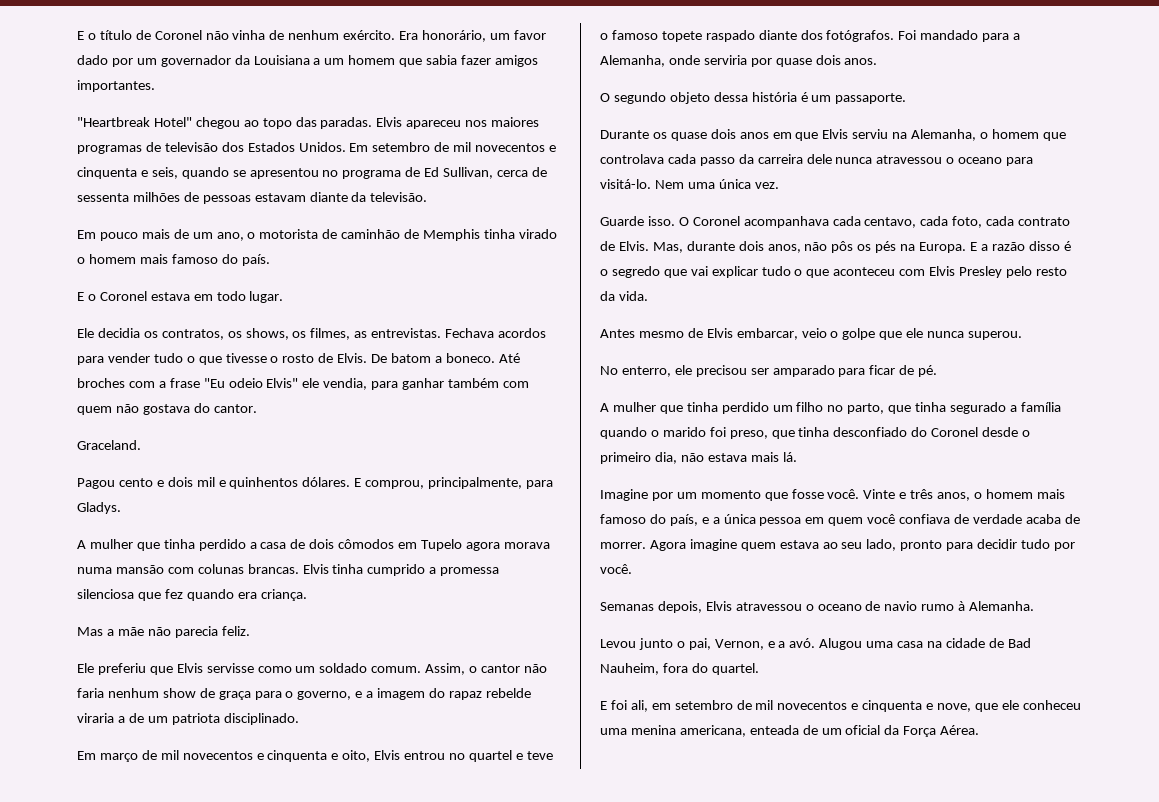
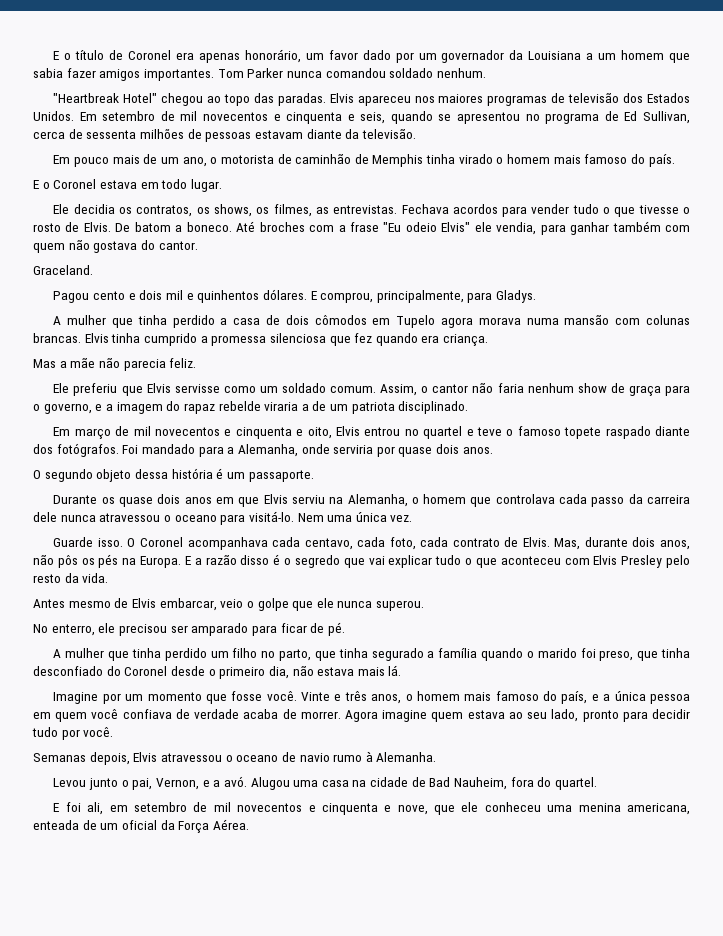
- E o título de Coronel não vinha de nenhum exército. Era honorário, um favor dado por um governador da Louisiana a um homem que sabia fazer amigos importantes.
+ E o título de Coronel era apenas honorário, um favor dado por um governador da Louisiana a um homem que sabia fazer amigos importantes. Tom Parker nunca comandou soldado nenhum.

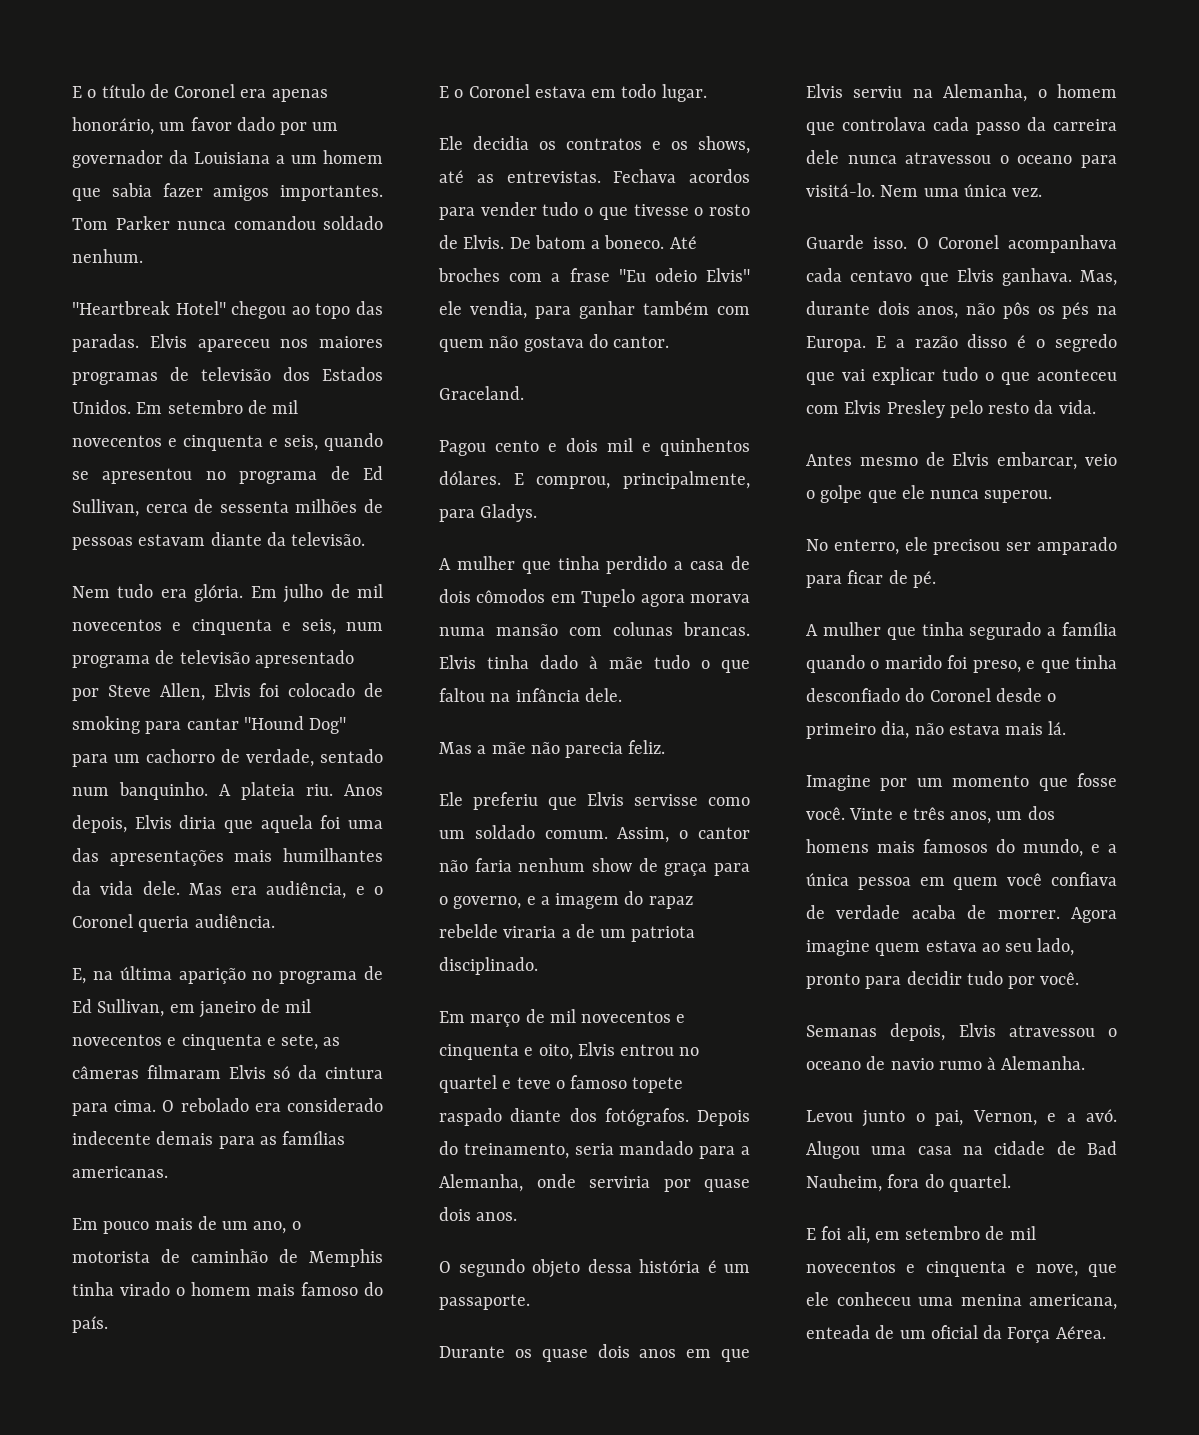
+ Nem tudo era glória. Em julho de mil novecentos e cinquenta e seis, num programa de televisão apresentado por Steve Allen, Elvis foi colocado de smoking para cantar "Hound Dog" para um cachorro de verdade, sentado num banquinho. A plateia riu. Anos depois, Elvis diria que aquela foi uma das apresentações mais humilhantes da vida dele. Mas era audiência, e o Coronel queria audiência.
+ E, na última aparição no programa de Ed Sullivan, em janeiro de mil novecentos e cinquenta e sete, as câmeras filmaram Elvis só da cintura para cima. O rebolado era considerado indecente demais para as famílias americanas.
- Ele decidia os contratos, os shows, os filmes, as entrevistas.
+ Ele decidia os contratos e os shows, até as entrevistas.
- Elvis tinha cumprido a promessa silenciosa que fez quando era criança.
+ Elvis tinha dado à mãe tudo o que faltou na infância dele.
- Foi mandado para a Alemanha, onde serviria por quase dois anos.
+ Depois do treinamento, seria mandado para a Alemanha, onde serviria por quase dois anos.
- O Coronel acompanhava cada centavo, cada foto, cada contrato de Elvis.
+ O Coronel acompanhava cada centavo que Elvis ganhava.
- A mulher que tinha perdido um filho no parto, que tinha segurado a família quando o marido foi preso, que tinha desconfiado do Coronel desde o primeiro dia, não estava mais lá.
+ A mulher que tinha segurado a família quando o marido foi preso, e que tinha desconfiado do Coronel desde o primeiro dia, não estava mais lá.
- Vinte e três anos, o homem mais famoso do país, e a única pessoa em quem você confiava de verdade acaba de morrer.
+ Vinte e três anos, um dos homens mais famosos do mundo, e a única pessoa em quem você confiava de verdade acaba de morrer.

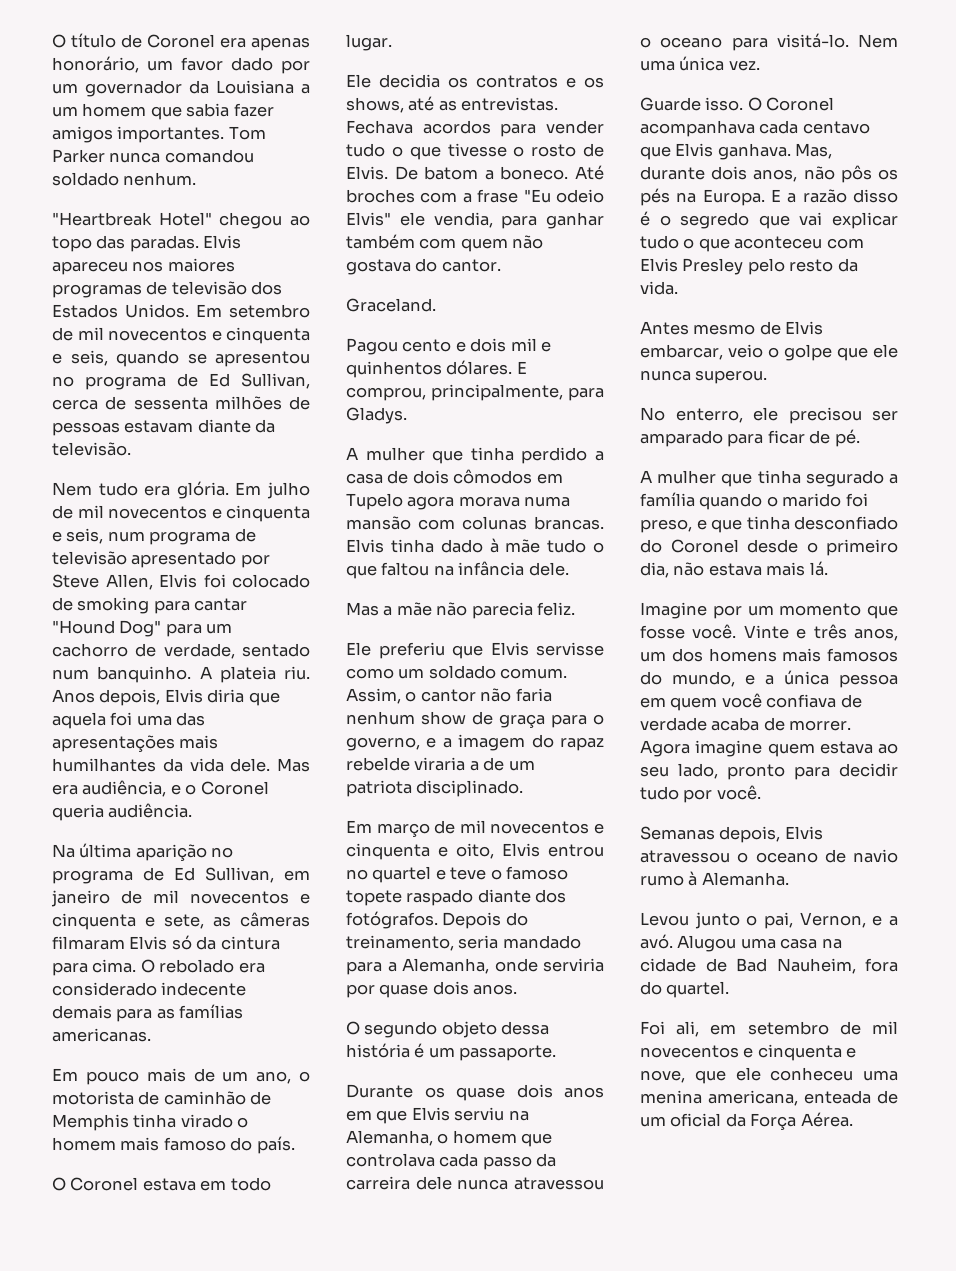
- E o título de Coronel era apenas honorário, um favor dado por um governador da Louisiana a um homem que sabia fazer amigos importantes.
+ O título de Coronel era apenas honorário, um favor dado por um governador da Louisiana a um homem que sabia fazer amigos importantes.
- E, na última aparição no programa de Ed Sullivan, em janeiro de mil novecentos e cinquenta e sete, as câmeras filmaram Elvis só da cintura para cima.
+ Na última aparição no programa de Ed Sullivan, em janeiro de mil novecentos e cinquenta e sete, as câmeras filmaram Elvis só da cintura para cima.
- E o Coronel estava em todo lugar.
+ O Coronel estava em todo lugar.
- E foi ali, em setembro de mil novecentos e cinquenta e nove, que ele conheceu uma menina americana, enteada de um oficial da Força Aérea.
+ Foi ali, em setembro de mil novecentos e cinquenta e nove, que ele conheceu uma menina americana, enteada de um oficial da Força Aérea.

